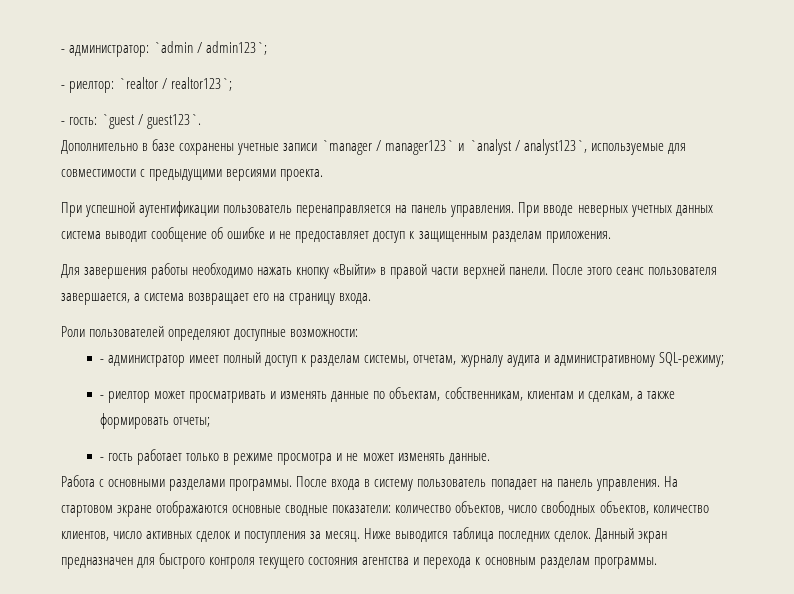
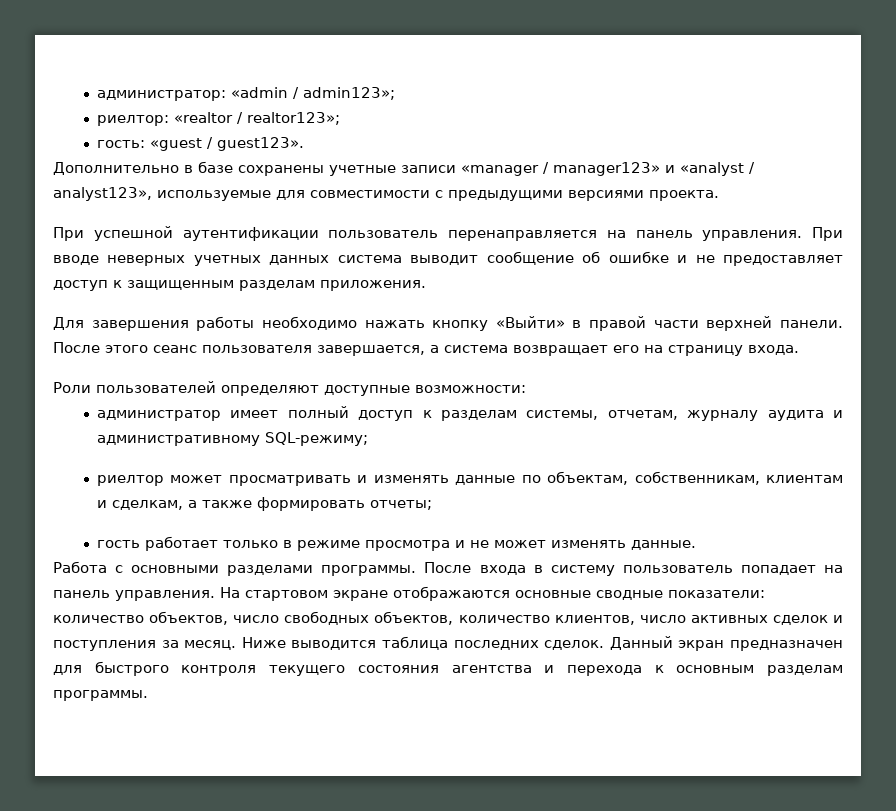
- - администратор: `admin / admin123`;
- - риелтор: `realtor / realtor123`;
- - гость: `guest / guest123`.
+ администратор: «admin / admin123»;
+ риелтор: «realtor / realtor123»;
+ гость: «guest / guest123».
- Дополнительно в базе сохранены учетные записи `manager / manager123` и `analyst / analyst123`, используемые для совместимости с предыдущими версиями проекта.
+ Дополнительно в базе сохранены учетные записи «manager / manager123» и «analyst / analyst123», используемые для совместимости с предыдущими версиями проекта.
- - администратор имеет полный доступ к разделам системы, отчетам, журналу аудита и административному SQL-режиму;
+ администратор имеет полный доступ к разделам системы, отчетам, журналу аудита и административному SQL-режиму;
- - риелтор может просматривать и изменять данные по объектам, собственникам, клиентам и сделкам, а также формировать отчеты;
+ риелтор может просматривать и изменять данные по объектам, собственникам, клиентам и сделкам, а также формировать отчеты;
- - гость работает только в режиме просмотра и не может изменять данные.
+ гость работает только в режиме просмотра и не может изменять данные.

